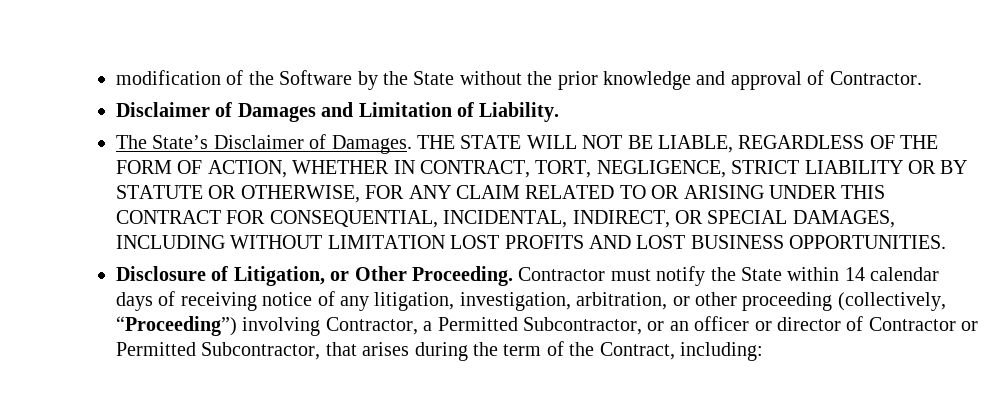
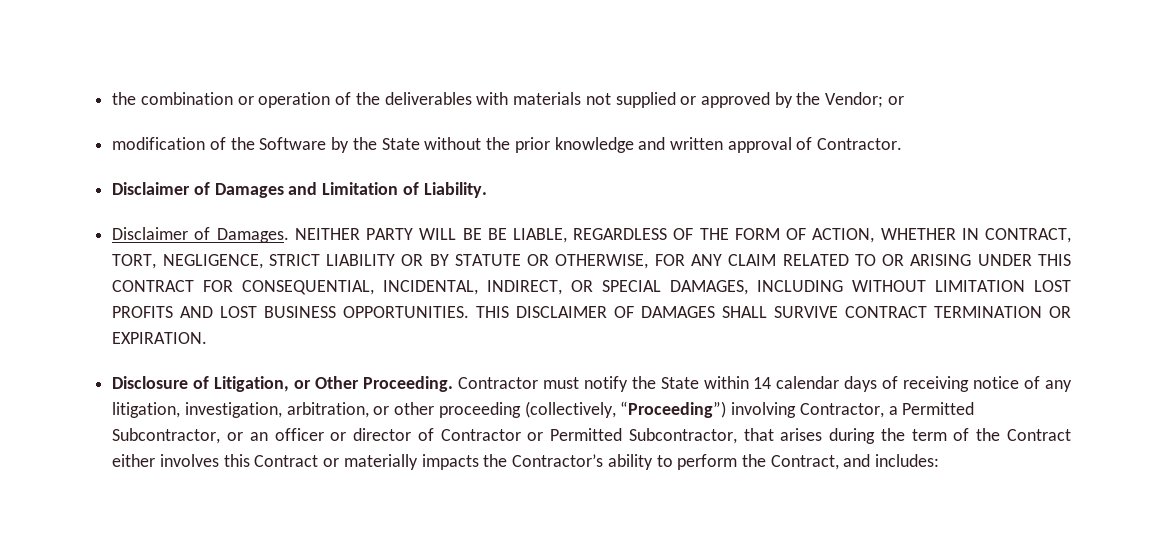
+ the combination or operation of the deliverables with materials not supplied or approved by the Vendor; or
- modification of the Software by the State without the prior knowledge and approval of Contractor.
+ modification of the Software by the State without the prior knowledge and written approval of Contractor.
- The State’s Disclaimer of Damages.
+ Disclaimer of Damages.
- THE STATE WILL NOT BE LIABLE, REGARDLESS OF THE FORM OF ACTION, WHETHER IN CONTRACT, TORT, NEGLIGENCE, STRICT LIABILITY OR BY STATUTE OR OTHERWISE, FOR ANY CLAIM RELATED TO OR ARISING UNDER THIS CONTRACT FOR CONSEQUENTIAL, INCIDENTAL, INDIRECT, OR SPECIAL DAMAGES, INCLUDING WITHOUT LIMITATION LOST PROFITS AND LOST BUSINESS OPPORTUNITIES.
+ NEITHER PARTY WILL BE BE LIABLE, REGARDLESS OF THE FORM OF ACTION, WHETHER IN CONTRACT, TORT, NEGLIGENCE, STRICT LIABILITY OR BY STATUTE OR OTHERWISE, FOR ANY CLAIM RELATED TO OR ARISING UNDER THIS CONTRACT FOR CONSEQUENTIAL, INCIDENTAL, INDIRECT, OR SPECIAL DAMAGES, INCLUDING WITHOUT LIMITATION LOST PROFITS AND LOST BUSINESS OPPORTUNITIES. THIS DISCLAIMER OF DAMAGES SHALL SURVIVE CONTRACT TERMINATION OR EXPIRATION.
- Contractor must notify the State within 14 calendar days of receiving notice of any litigation, investigation, arbitration, or other proceeding (collectively, “Proceeding”) involving Contractor, a Permitted Subcontractor, or an officer or director of Contractor or Permitted Subcontractor, that arises during the term of the Contract, including:
+ Contractor must notify the State within 14 calendar days of receiving notice of any litigation, investigation, arbitration, or other proceeding (collectively, “Proceeding”) involving Contractor, a Permitted Subcontractor, or an officer or director of Contractor or Permitted Subcontractor, that arises during the term of the Contract either involves this Contract or materially impacts the Contractor’s ability to perform the Contract, and includes:

